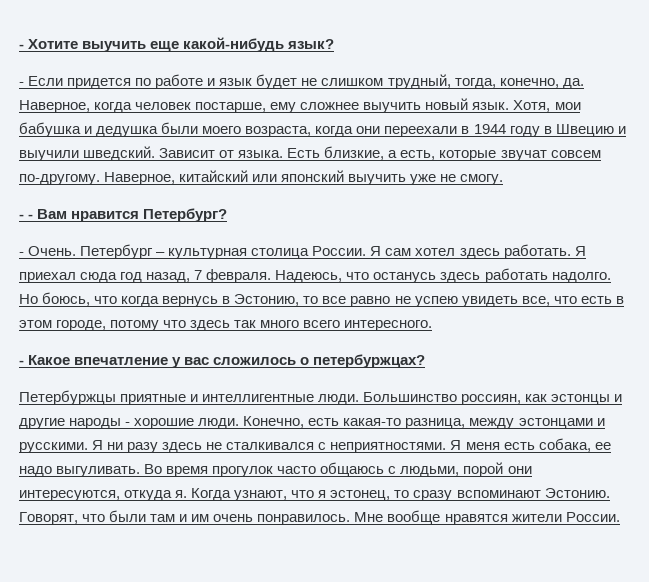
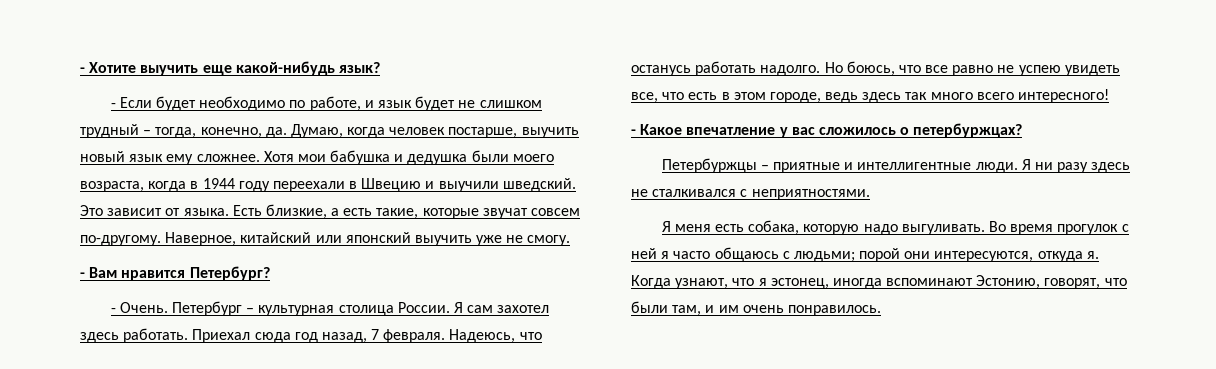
- - Если придется по работе и язык будет не слишком трудный, тогда, конечно, да.
+ - Если будет необходимо по работе, и язык будет не слишком трудный – тогда, конечно, да.
- Наверное, когда человек постарше, ему сложнее выучить новый язык. Хотя, мои бабушка и дедушка были моего возраста, когда они переехали в 1944 году в Швецию и выучили шведский.
+ Думаю, когда человек постарше, выучить новый язык ему сложнее. Хотя мои бабушка и дедушка были моего возраста, когда в 1944 году переехали в Швецию и выучили шведский.
- Зависит от языка.
+ Это зависит от языка.
- Есть близкие, а есть, которые звучат совсем по-другому.
+ Есть близкие, а есть такие, которые звучат совсем по-другому.
- - - Вам нравится Петербург?
+ - Вам нравится Петербург?
- Я сам хотел здесь работать.
+ Я сам захотел здесь работать.
- Я приехал сюда год назад, 7 февраля.
+ Приехал сюда год назад, 7 февраля.
- Надеюсь, что останусь здесь работать надолго.
+ Надеюсь, что останусь работать надолго.
- Но боюсь, что когда вернусь в Эстонию, то все равно не успею увидеть все, что есть в этом городе, потому что здесь так много всего интересного.
+ Но боюсь, что все равно не успею увидеть все, что есть в этом городе, ведь здесь так много всего интересного!
- Петербуржцы приятные и интеллигентные люди.
+ Петербуржцы – приятные и интеллигентные люди.
- Большинство россиян, как эстонцы и другие народы - хорошие люди. Конечно, есть какая-то разница, между эстонцами и русскими.
- Я ни разу здесь не сталкивался с неприятностями. Я меня есть собака, ее надо выгуливать.
+ Я ни разу здесь не сталкивался с неприятностями.
+ Я меня есть собака, которую надо выгуливать.
- Во время прогулок часто общаюсь с людьми, порой они интересуются, откуда я.
+ Во время прогулок с ней я часто общаюсь с людьми; порой они интересуются, откуда я.
- Когда узнают, что я эстонец, то сразу вспоминают Эстонию. Говорят, что были там и им очень понравилось. Мне вообще нравятся жители России.
+ Когда узнают, что я эстонец, иногда вспоминают Эстонию, говорят, что были там, и им очень понравилось.

